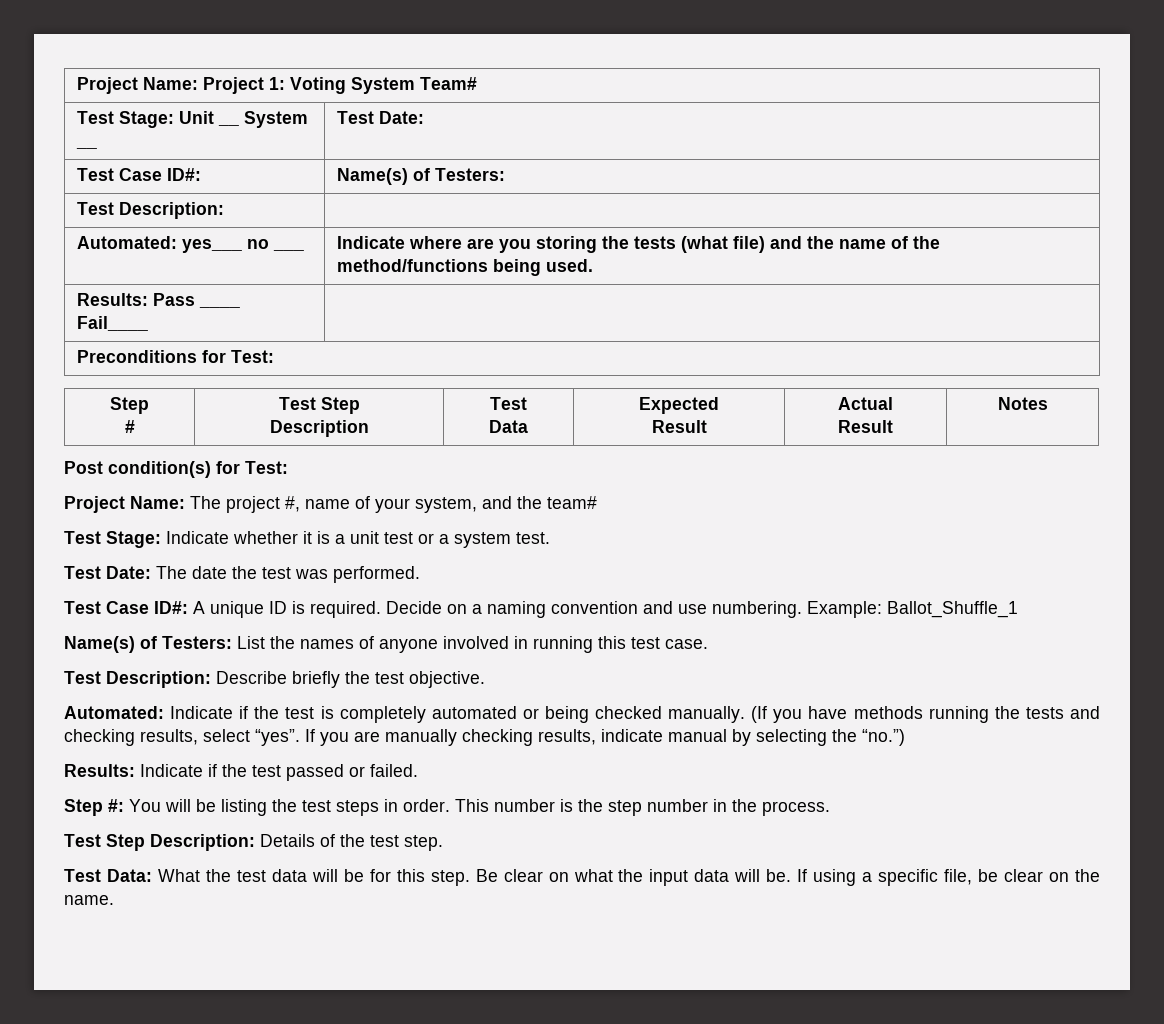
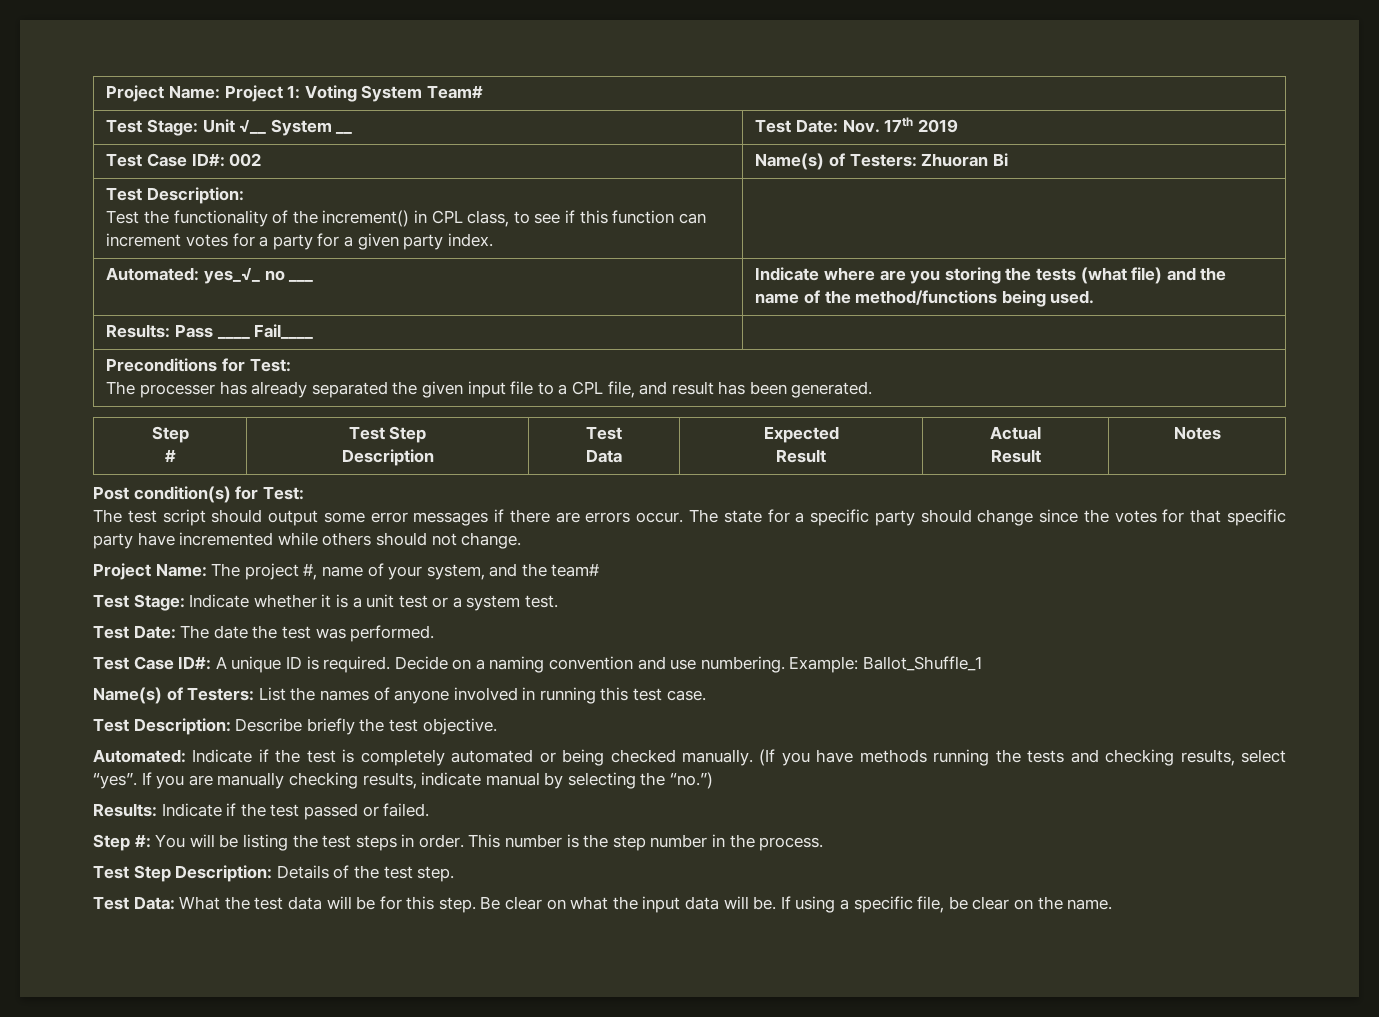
- Test Stage: Unit __ System __ | Test Date:
- Test Case ID#: | Name(s) of Testers:
- Test Description: |
- Automated: yes___ no ___ | Indicate where are you storing the tests (what file) and the name of the method/functions being used.
+ Test Stage: Unit √__ System __ | Test Date: Nov. 17th 2019
+ Test Case ID#: 002 | Name(s) of Testers: Zhuoran Bi
+ Test Description:
+ Test the functionality of the increment() in CPL class, to see if this function can increment votes for a party for a given party index. |
+ Automated: yes_√_ no ___ | Indicate where are you storing the tests (what file) and the name of the method/functions being used.
  Preconditions for Test:
+ The processer has already separated the given input file to a CPL file, and result has been generated.
+ The test script should output some error messages if there are errors occur. The state for a specific party should change since the votes for that specific party have incremented while others should not change.

